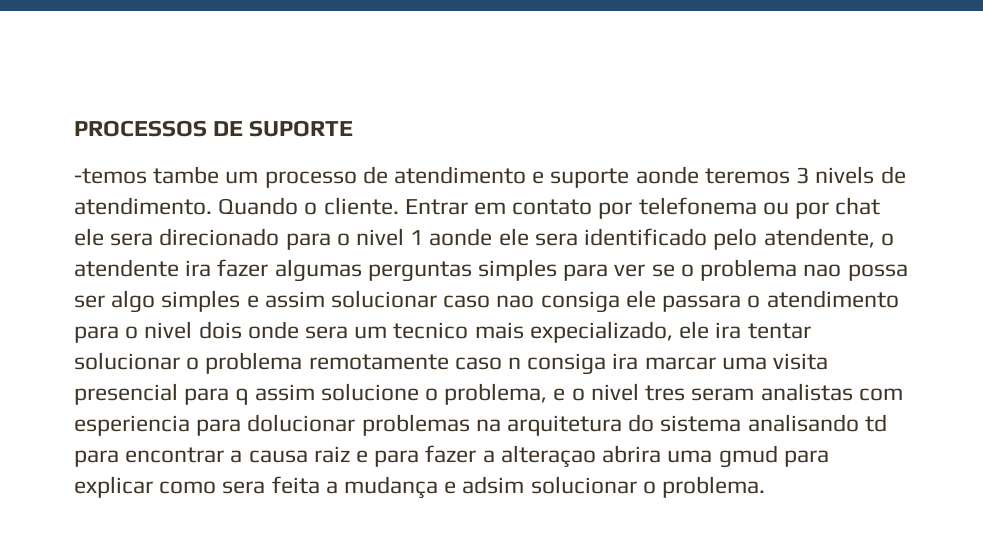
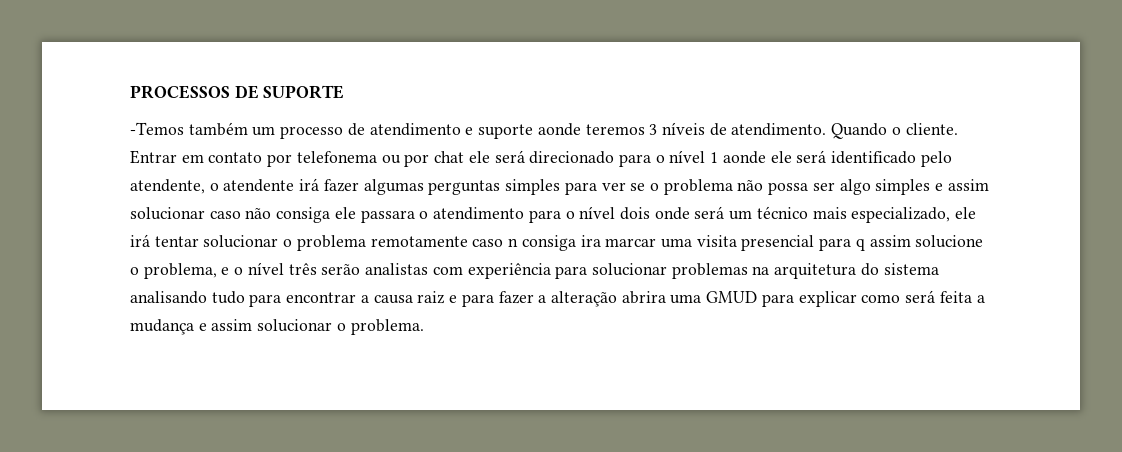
- -temos tambe um processo de atendimento e suporte aonde teremos 3 nivels de atendimento.
+ -Temos também um processo de atendimento e suporte aonde teremos 3 níveis de atendimento.
- Entrar em contato por telefonema ou por chat ele sera direcionado para o nivel 1 aonde ele sera identificado pelo atendente, o atendente ira fazer algumas perguntas simples para ver se o problema nao possa ser algo simples e assim solucionar caso nao consiga ele passara o atendimento para o nivel dois onde sera um tecnico mais expecializado, ele ira tentar solucionar o problema remotamente caso n consiga ira marcar uma visita presencial para q assim solucione o problema, e o nivel tres seram analistas com esperiencia para dolucionar problemas na arquitetura do sistema analisando td para encontrar a causa raiz e para fazer a alteraçao abrira uma gmud para explicar como sera feita a mudança e adsim solucionar o problema.
+ Entrar em contato por telefonema ou por chat ele será direcionado para o nível 1 aonde ele será identificado pelo atendente, o atendente irá fazer algumas perguntas simples para ver se o problema não possa ser algo simples e assim solucionar caso não consiga ele passara o atendimento para o nível dois onde será um técnico mais especializado, ele irá tentar solucionar o problema remotamente caso n consiga ira marcar uma visita presencial para q assim solucione o problema, e o nível três serão analistas com experiência para solucionar problemas na arquitetura do sistema analisando tudo para encontrar a causa raiz e para fazer a alteração abrira uma GMUD para explicar como será feita a mudança e assim solucionar o problema.

